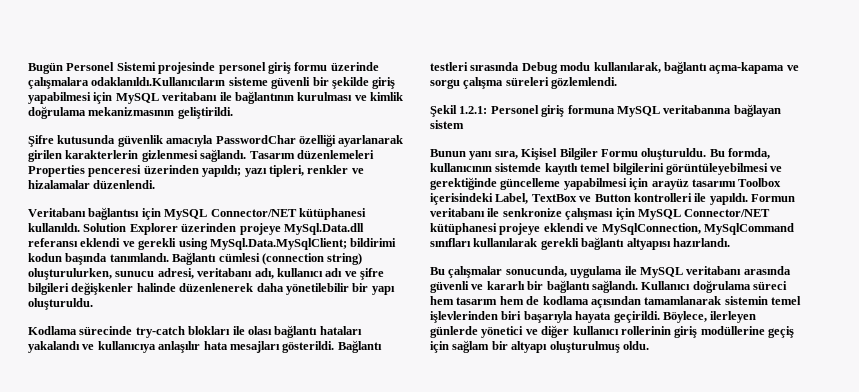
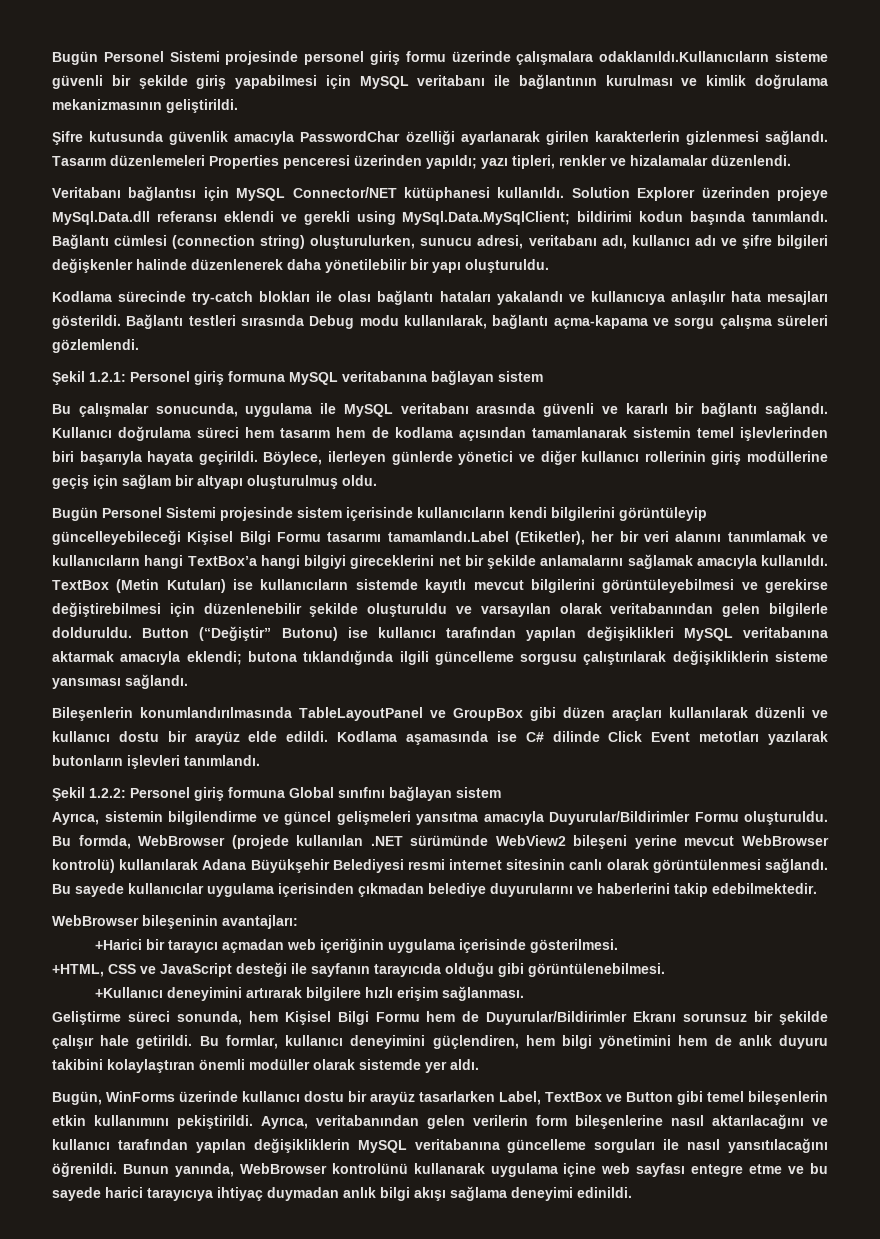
- Bunun yanı sıra, Kişisel Bilgiler Formu oluşturuldu. Bu formda, kullanıcının sistemde kayıtlı temel bilgilerini görüntüleyebilmesi ve gerektiğinde güncelleme yapabilmesi için arayüz tasarımı Toolbox içerisindeki Label, TextBox ve Button kontrolleri ile yapıldı. Formun veritabanı ile senkronize çalışması için MySQL Connector/NET kütüphanesi projeye eklendi ve MySqlConnection, MySqlCommand sınıfları kullanılarak gerekli bağlantı altyapısı hazırlandı.
+ Bugün Personel Sistemi projesinde sistem içerisinde kullanıcıların kendi bilgilerini görüntüleyip güncelleyebileceği Kişisel Bilgi Formu tasarımı tamamlandı.Label (Etiketler), her bir veri alanını tanımlamak ve kullanıcıların hangi TextBox’a hangi bilgiyi gireceklerini net bir şekilde anlamalarını sağlamak amacıyla kullanıldı. TextBox (Metin Kutuları) ise kullanıcıların sistemde kayıtlı mevcut bilgilerini görüntüleyebilmesi ve gerekirse değiştirebilmesi için düzenlenebilir şekilde oluşturuldu ve varsayılan olarak veritabanından gelen bilgilerle dolduruldu. Button (“Değiştir” Butonu) ise kullanıcı tarafından yapılan değişiklikleri MySQL veritabanına aktarmak amacıyla eklendi; butona tıklandığında ilgili güncelleme sorgusu çalıştırılarak değişikliklerin sisteme yansıması sağlandı.
+ Bileşenlerin konumlandırılmasında TableLayoutPanel ve GroupBox gibi düzen araçları kullanılarak düzenli ve kullanıcı dostu bir arayüz elde edildi. Kodlama aşamasında ise C# dilinde Click Event metotları yazılarak butonların işlevleri tanımlandı.
+ Şekil 1.2.2: Personel giriş formuna Global sınıfını bağlayan sistem
+ Ayrıca, sistemin bilgilendirme ve güncel gelişmeleri yansıtma amacıyla Duyurular/Bildirimler Formu oluşturuldu. Bu formda, WebBrowser (projede kullanılan .NET sürümünde WebView2 bileşeni yerine mevcut WebBrowser kontrolü) kullanılarak Adana Büyükşehir Belediyesi resmi internet sitesinin canlı olarak görüntülenmesi sağlandı. Bu sayede kullanıcılar uygulama içerisinden çıkmadan belediye duyurularını ve haberlerini takip edebilmektedir.
+ WebBrowser bileşeninin avantajları:
+ +Harici bir tarayıcı açmadan web içeriğinin uygulama içerisinde gösterilmesi.
+ +HTML, CSS ve JavaScript desteği ile sayfanın tarayıcıda olduğu gibi görüntülenebilmesi.
+ +Kullanıcı deneyimini artırarak bilgilere hızlı erişim sağlanması.
+ Geliştirme süreci sonunda, hem Kişisel Bilgi Formu hem de Duyurular/Bildirimler Ekranı sorunsuz bir şekilde çalışır hale getirildi. Bu formlar, kullanıcı deneyimini güçlendiren, hem bilgi yönetimini hem de anlık duyuru takibini kolaylaştıran önemli modüller olarak sistemde yer aldı.
+ Bugün, WinForms üzerinde kullanıcı dostu bir arayüz tasarlarken Label, TextBox ve Button gibi temel bileşenlerin etkin kullanımını pekiştirildi. Ayrıca, veritabanından gelen verilerin form bileşenlerine nasıl aktarılacağını ve kullanıcı tarafından yapılan değişikliklerin MySQL veritabanına güncelleme sorguları ile nasıl yansıtılacağını öğrenildi. Bunun yanında, WebBrowser kontrolünü kullanarak uygulama içine web sayfası entegre etme ve bu sayede harici tarayıcıya ihtiyaç duymadan anlık bilgi akışı sağlama deneyimi edinildi.

